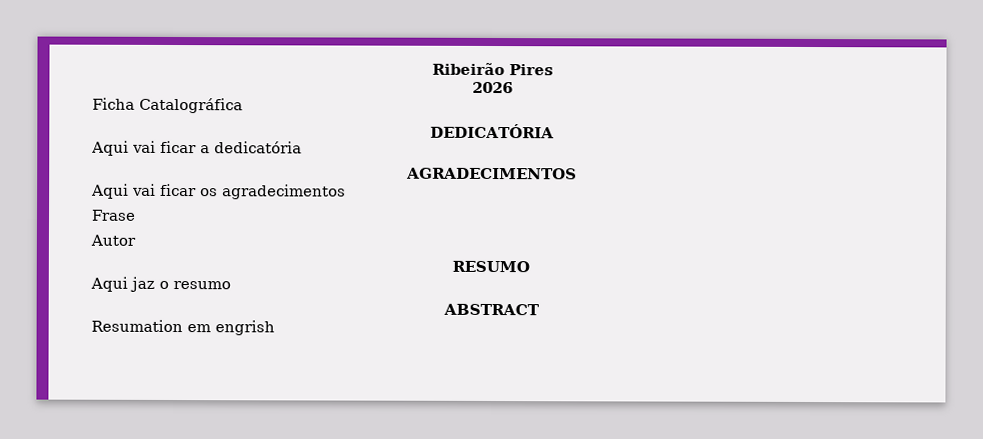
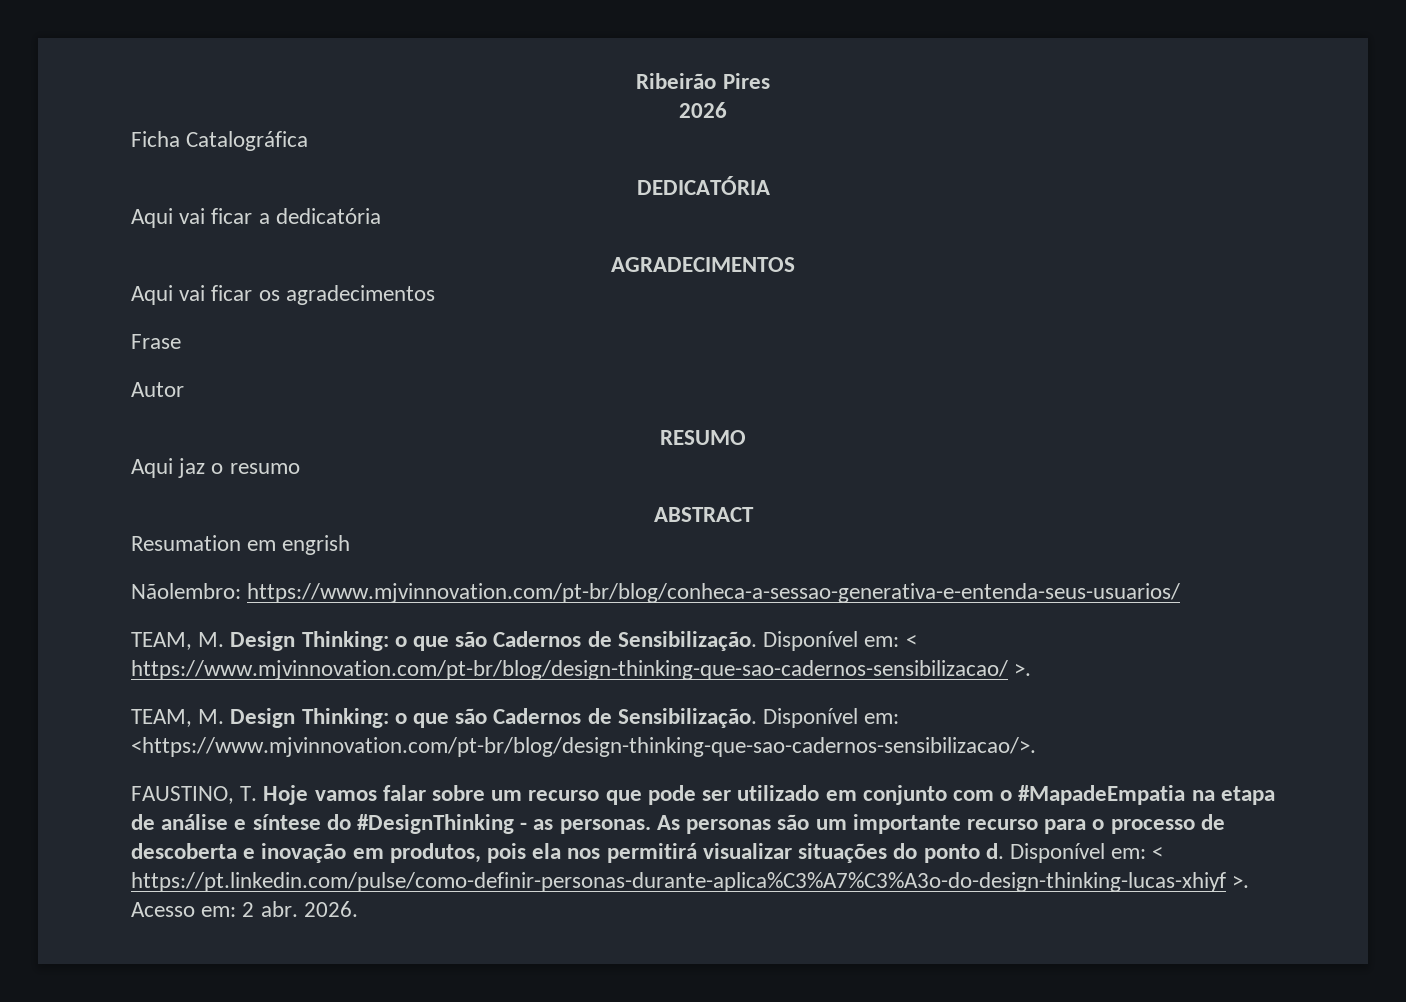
+ Nãolembro: https://www.mjvinnovation.com/pt-br/blog/conheca-a-sessao-generativa-e-entenda-seus-usuarios/
+ TEAM, M. Design Thinking: o que são Cadernos de Sensibilização. Disponível em: < https://www.mjvinnovation.com/pt-br/blog/design-thinking-que-sao-cadernos-sensibilizacao/ >.
+ TEAM, M. Design Thinking: o que são Cadernos de Sensibilização. Disponível em: <https://www.mjvinnovation.com/pt-br/blog/design-thinking-que-sao-cadernos-sensibilizacao/>.
+ FAUSTINO, T. Hoje vamos falar sobre um recurso que pode ser utilizado em conjunto com o #MapadeEmpatia na etapa de análise e síntese do #DesignThinking - as personas. As personas são um importante recurso para o processo de descoberta e inovação em produtos, pois ela nos permitirá visualizar situações do ponto d. Disponível em: < https://pt.linkedin.com/pulse/como-definir-personas-durante-aplica%C3%A7%C3%A3o-do-design-thinking-lucas-xhiyf >. Acesso em: 2 abr. 2026.

